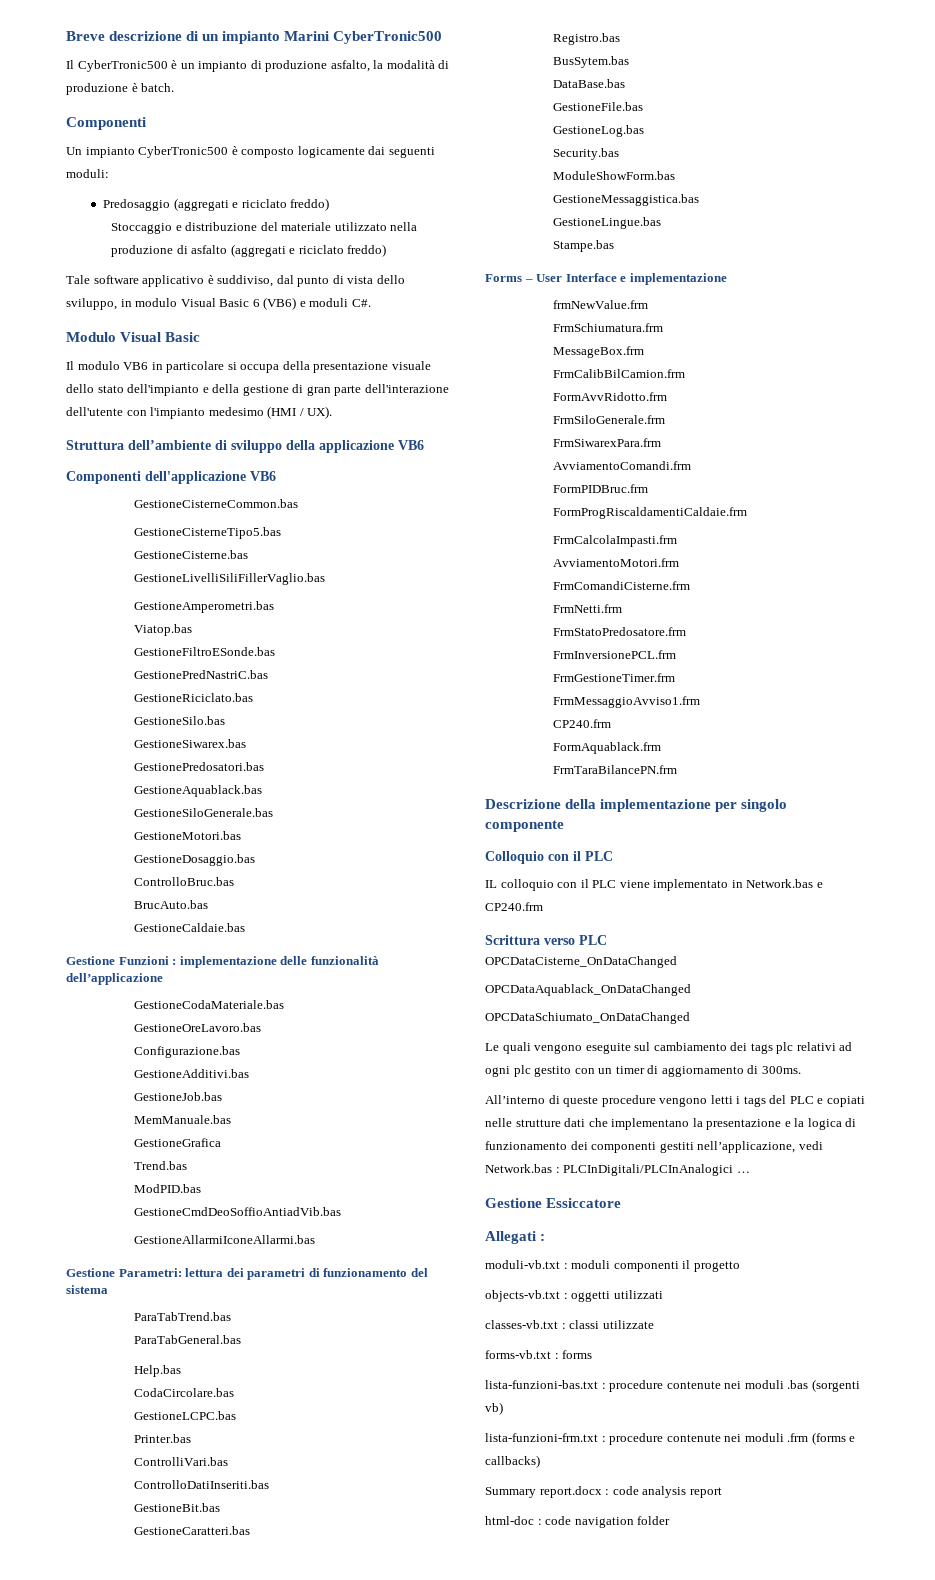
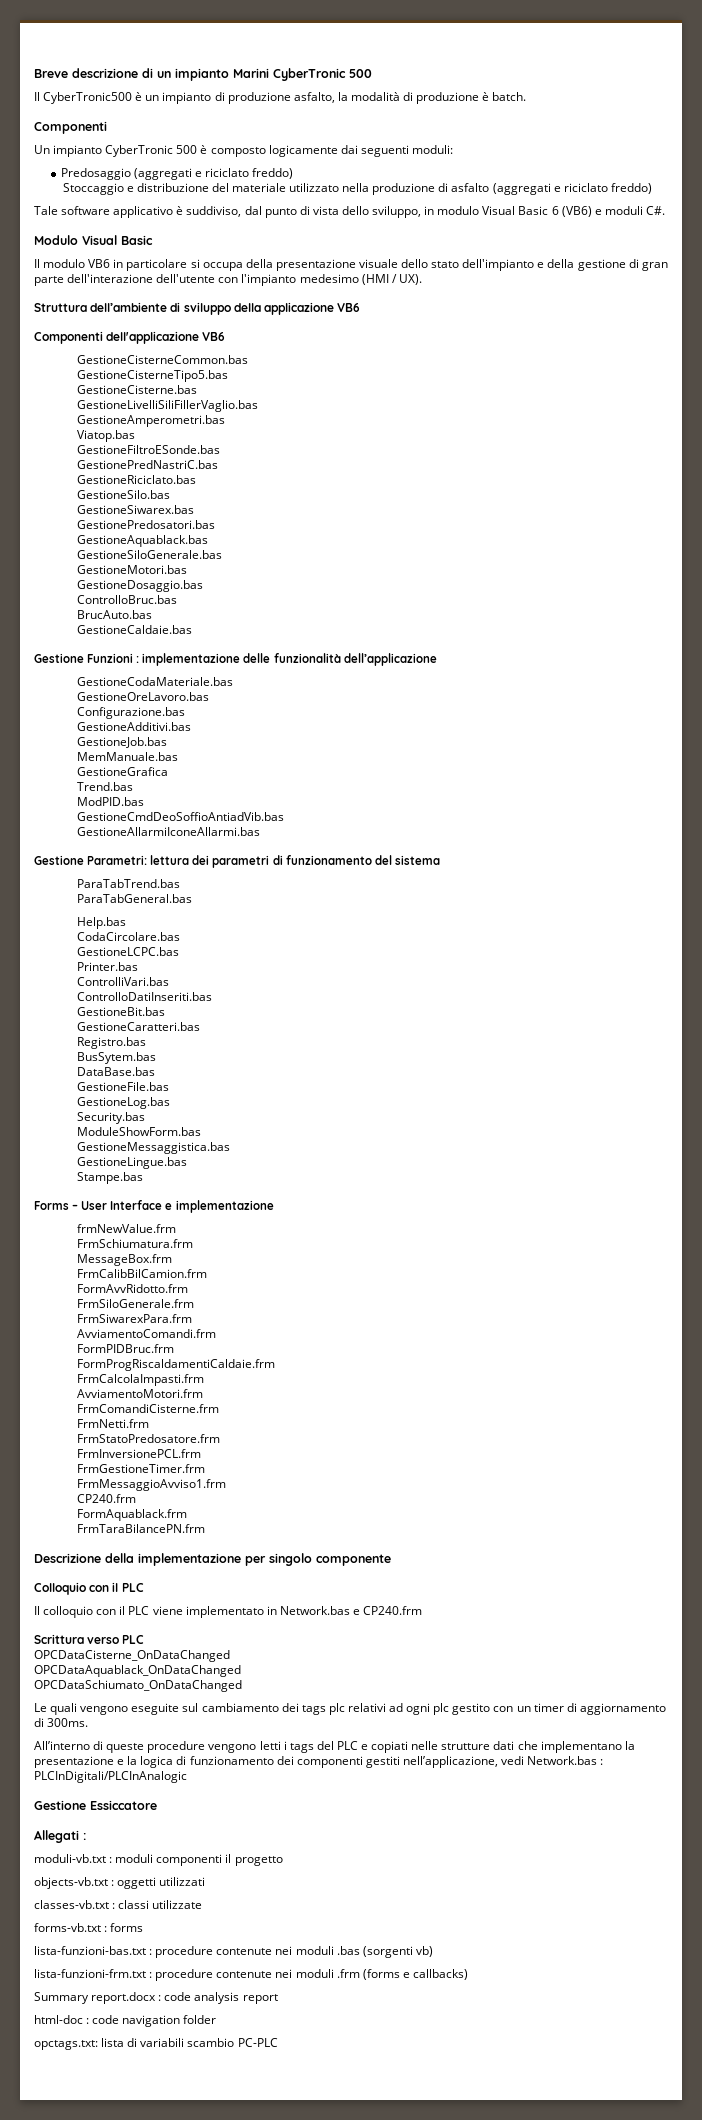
- Breve descrizione di un impianto Marini CyberTronic500
+ Breve descrizione di un impianto Marini CyberTronic 500
- Un impianto CyberTronic500 è composto logicamente dai seguenti moduli:
+ Un impianto CyberTronic 500 è composto logicamente dai seguenti moduli:
- IL colloquio con il PLC viene implementato in Network.bas e CP240.frm
+ Il colloquio con il PLC viene implementato in Network.bas e CP240.frm
- All’interno di queste procedure vengono letti i tags del PLC e copiati nelle strutture dati che implementano la presentazione e la logica di funzionamento dei componenti gestiti nell’applicazione, vedi Network.bas : PLCInDigitali/PLCInAnalogici …
+ All’interno di queste procedure vengono letti i tags del PLC e copiati nelle strutture dati che implementano la presentazione e la logica di funzionamento dei componenti gestiti nell’applicazione, vedi Network.bas : PLCInDigitali/PLCInAnalogic
+ opctags.txt: lista di variabili scambio PC-PLC

